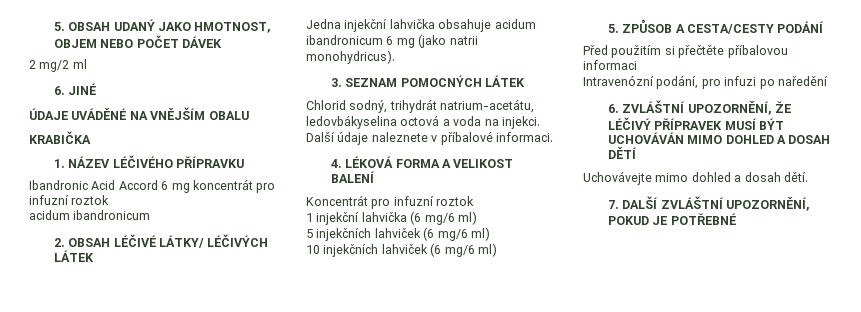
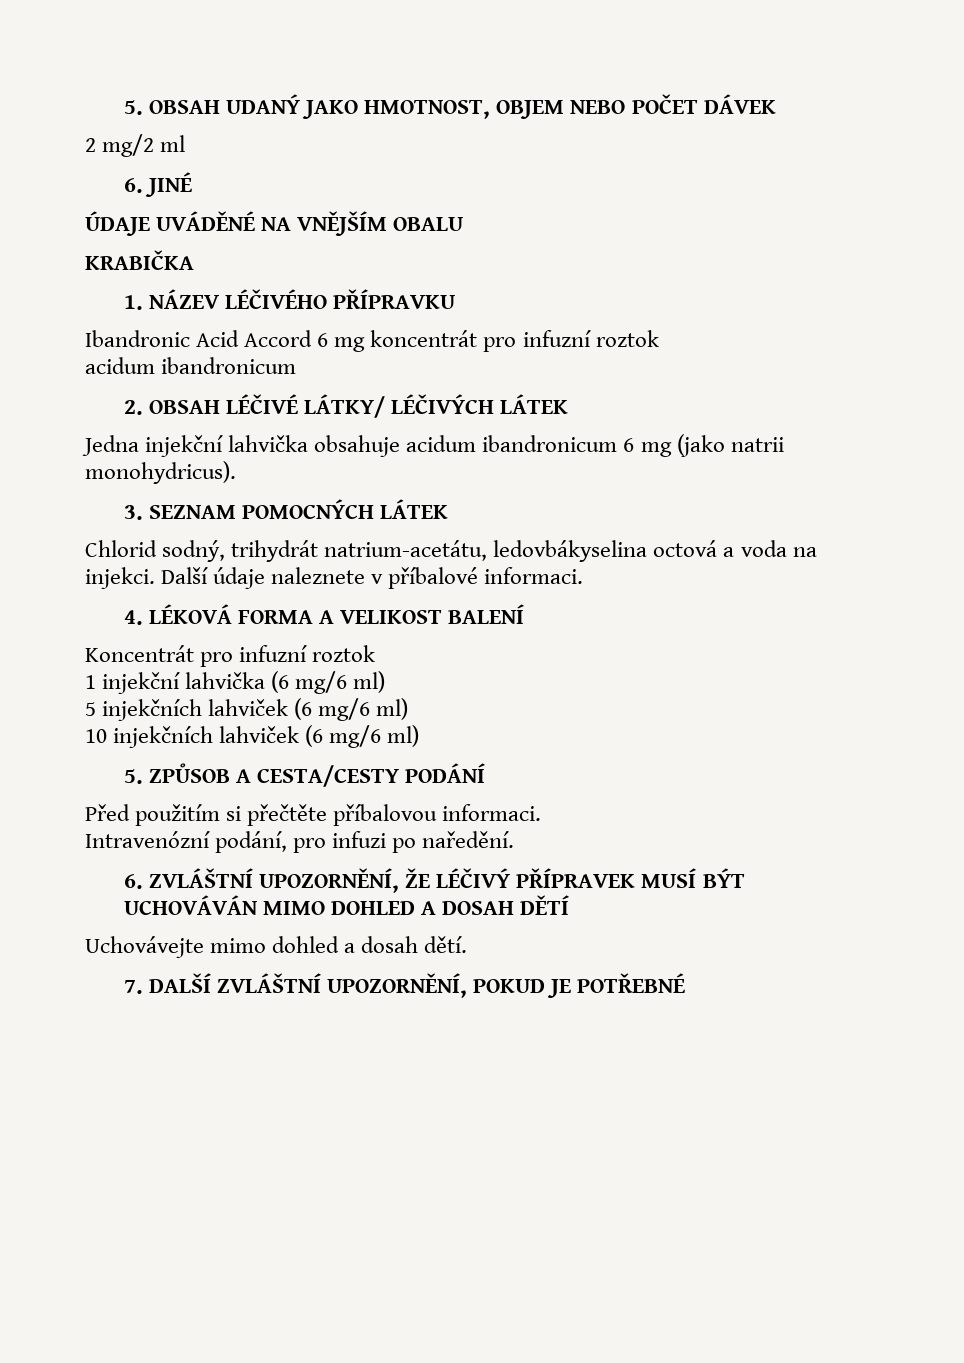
- Před použitím si přečtěte příbalovou informaci
+ Před použitím si přečtěte příbalovou informaci.
- Intravenózní podání, pro infuzi po naředění
+ Intravenózní podání, pro infuzi po naředění.

